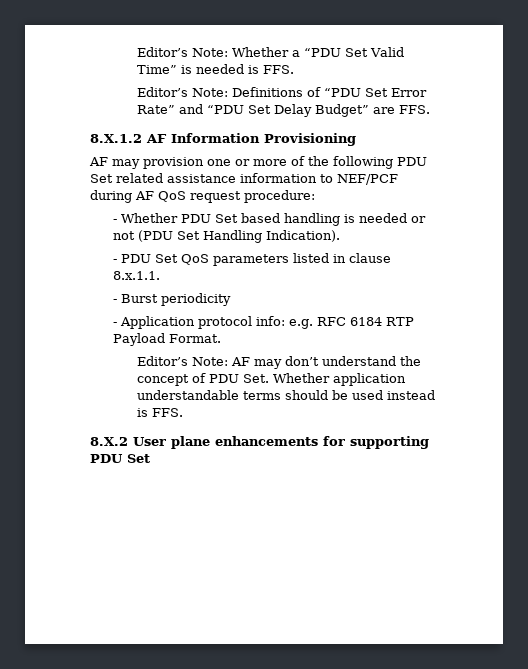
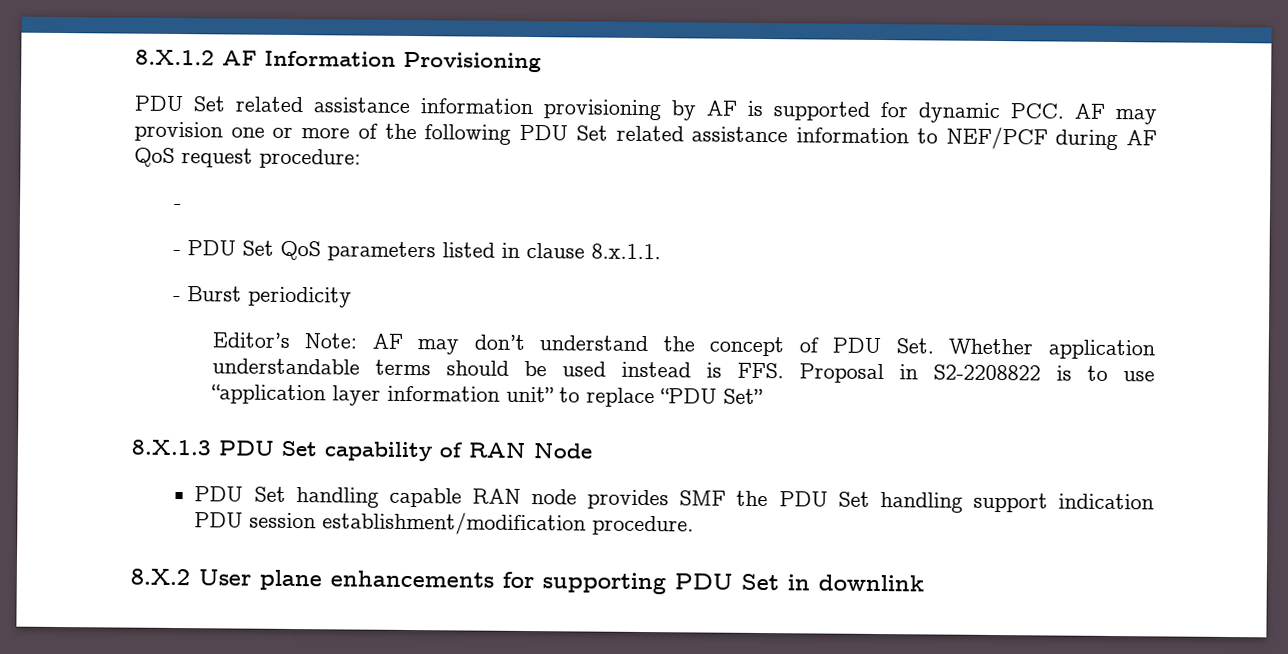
- Editor’s Note: Whether a “PDU Set Valid Time” is needed is FFS.
- Editor’s Note: Definitions of “PDU Set Error Rate” and “PDU Set Delay Budget” are FFS.
  8.X.1.2 AF Information Provisioning
- AF may provision one or more of the following PDU Set related assistance information to NEF/PCF during AF QoS request procedure:
- - Whether PDU Set based handling is needed or not (PDU Set Handling Indication).
+ PDU Set related assistance information provisioning by AF is supported for dynamic PCC. AF may provision one or more of the following PDU Set related assistance information to NEF/PCF during AF QoS request procedure:
+ -
- - Application protocol info: e.g. RFC 6184 RTP Payload Format.
- Editor’s Note: AF may don’t understand the concept of PDU Set. Whether application understandable terms should be used instead is FFS.
+ Editor’s Note: AF may don’t understand the concept of PDU Set. Whether application understandable terms should be used instead is FFS. Proposal in S2-2208822 is to use “application layer information unit” to replace “PDU Set”
+ 8.X.1.3 PDU Set capability of RAN Node
+ PDU Set handling capable RAN node provides SMF the PDU Set handling support indication PDU session establishment/modification procedure.
- 8.X.2 User plane enhancements for supporting PDU Set
+ 8.X.2 User plane enhancements for supporting PDU Set in downlink

